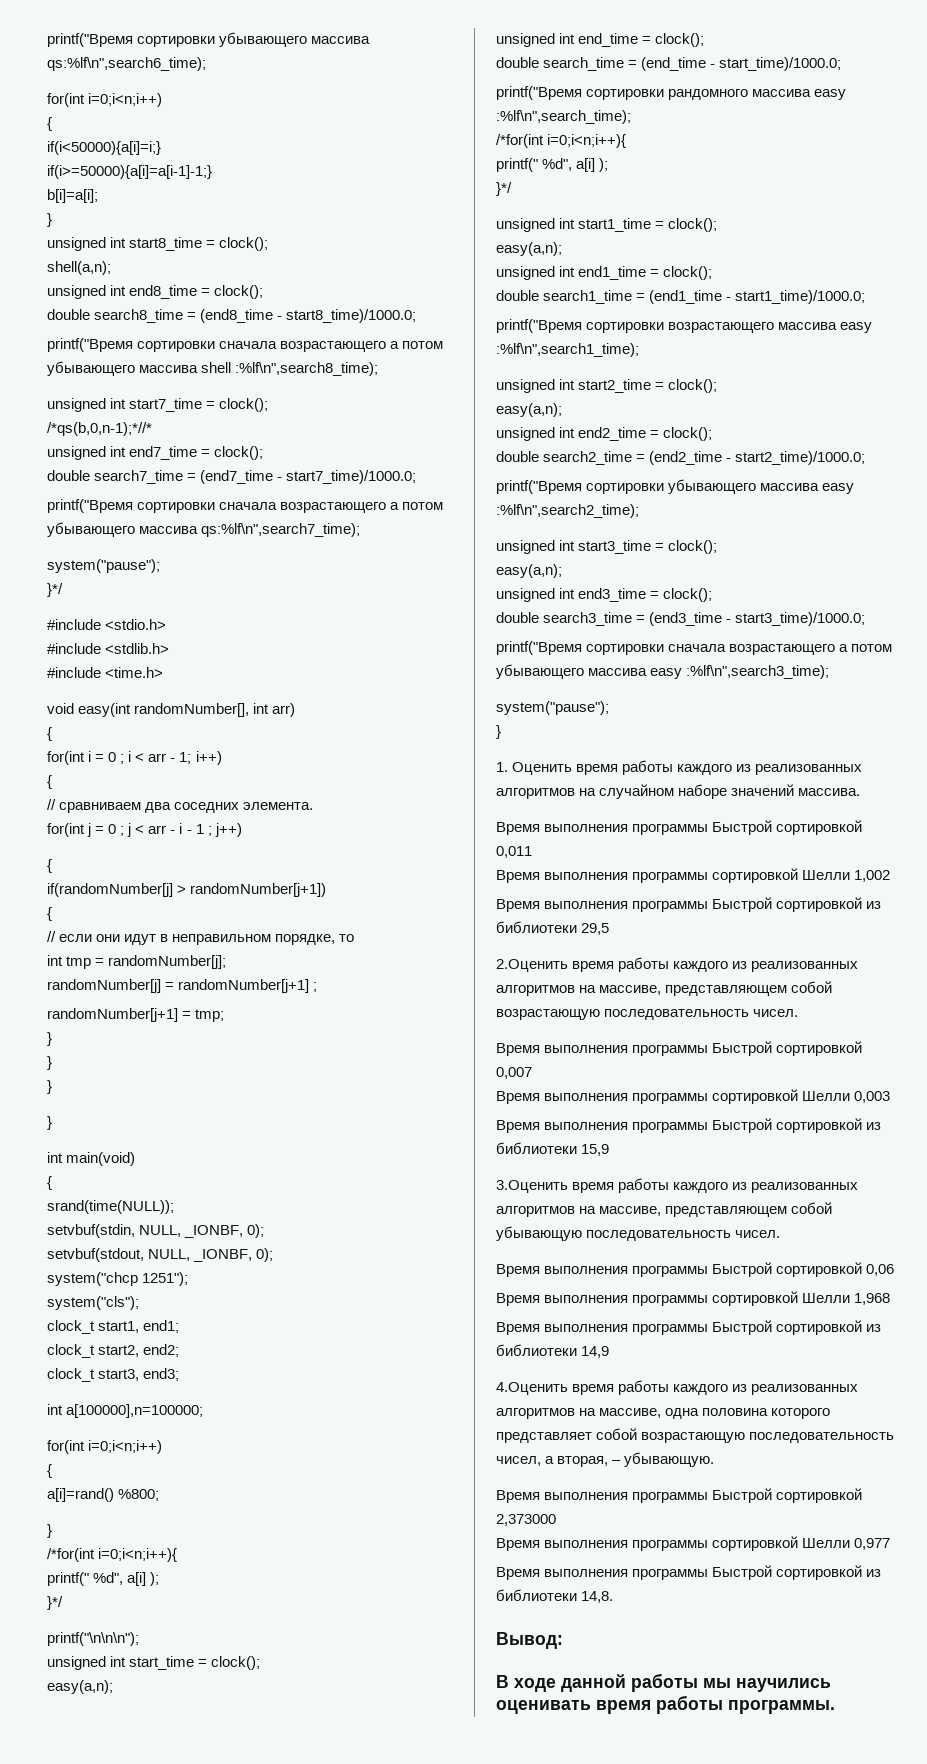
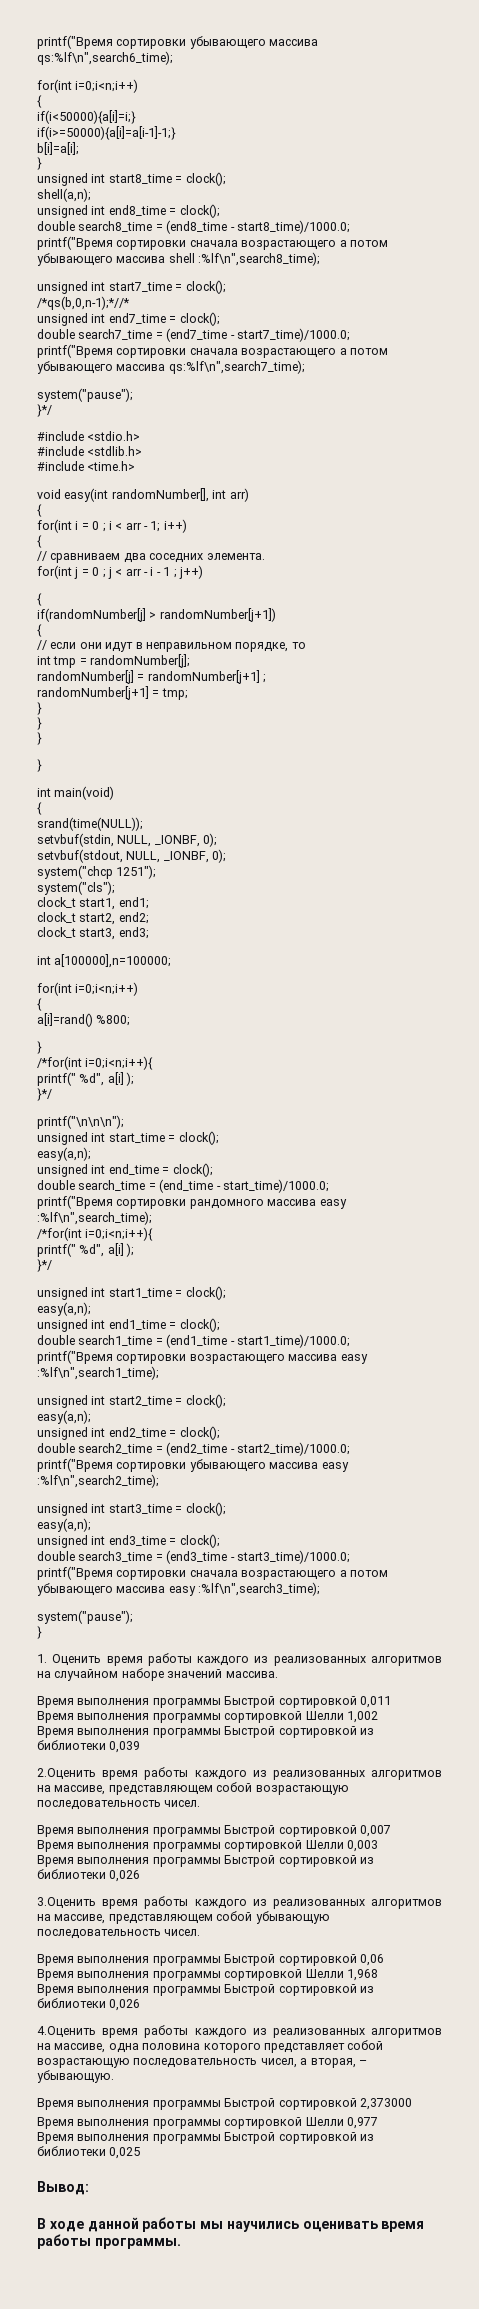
- Время выполнения программы Быстрой сортировкой из библиотеки 29,5
+ Время выполнения программы Быстрой сортировкой из библиотеки 0,039
  Время выполнения программы сортировкой Шелли 0,003
- Время выполнения программы Быстрой сортировкой из библиотеки 15,9
+ Время выполнения программы Быстрой сортировкой из библиотеки 0,026
  Время выполнения программы сортировкой Шелли 1,968
- Время выполнения программы Быстрой сортировкой из библиотеки 14,9
+ Время выполнения программы Быстрой сортировкой из библиотеки 0,026
- Время выполнения программы Быстрой сортировкой из библиотеки 14,8.
+ Время выполнения программы Быстрой сортировкой из библиотеки 0,025

